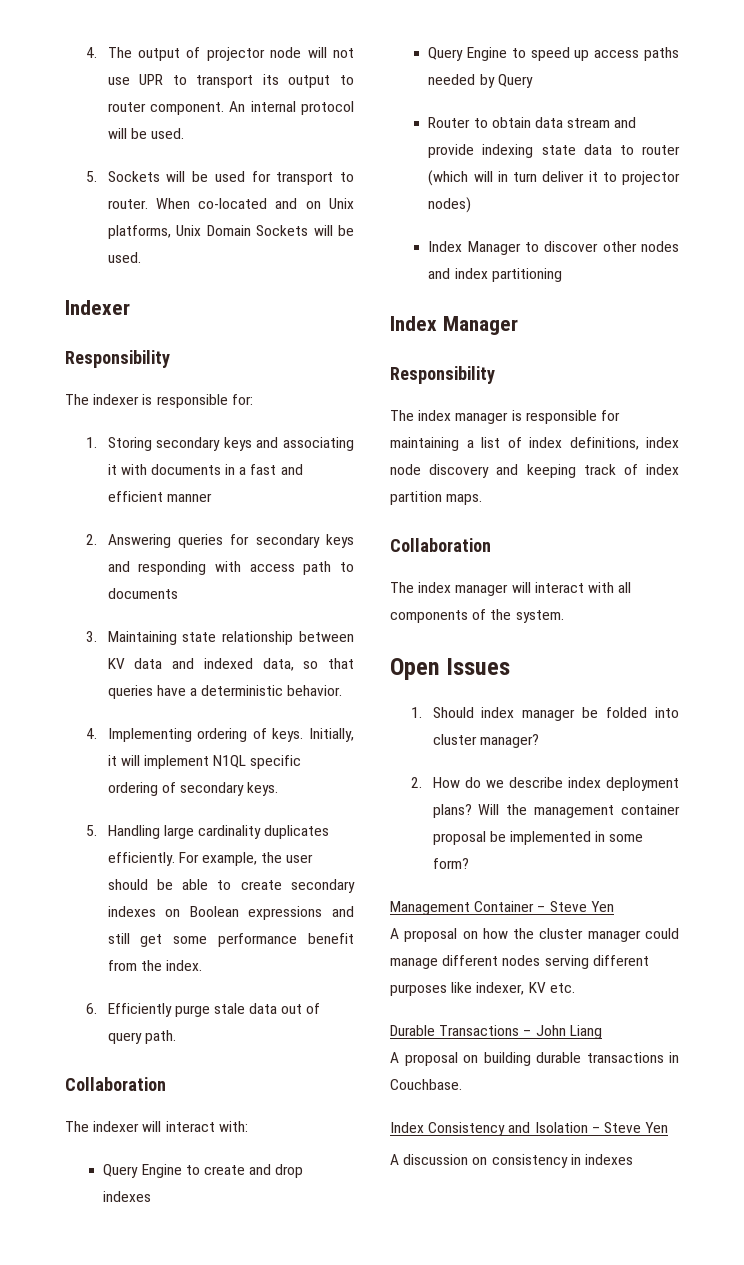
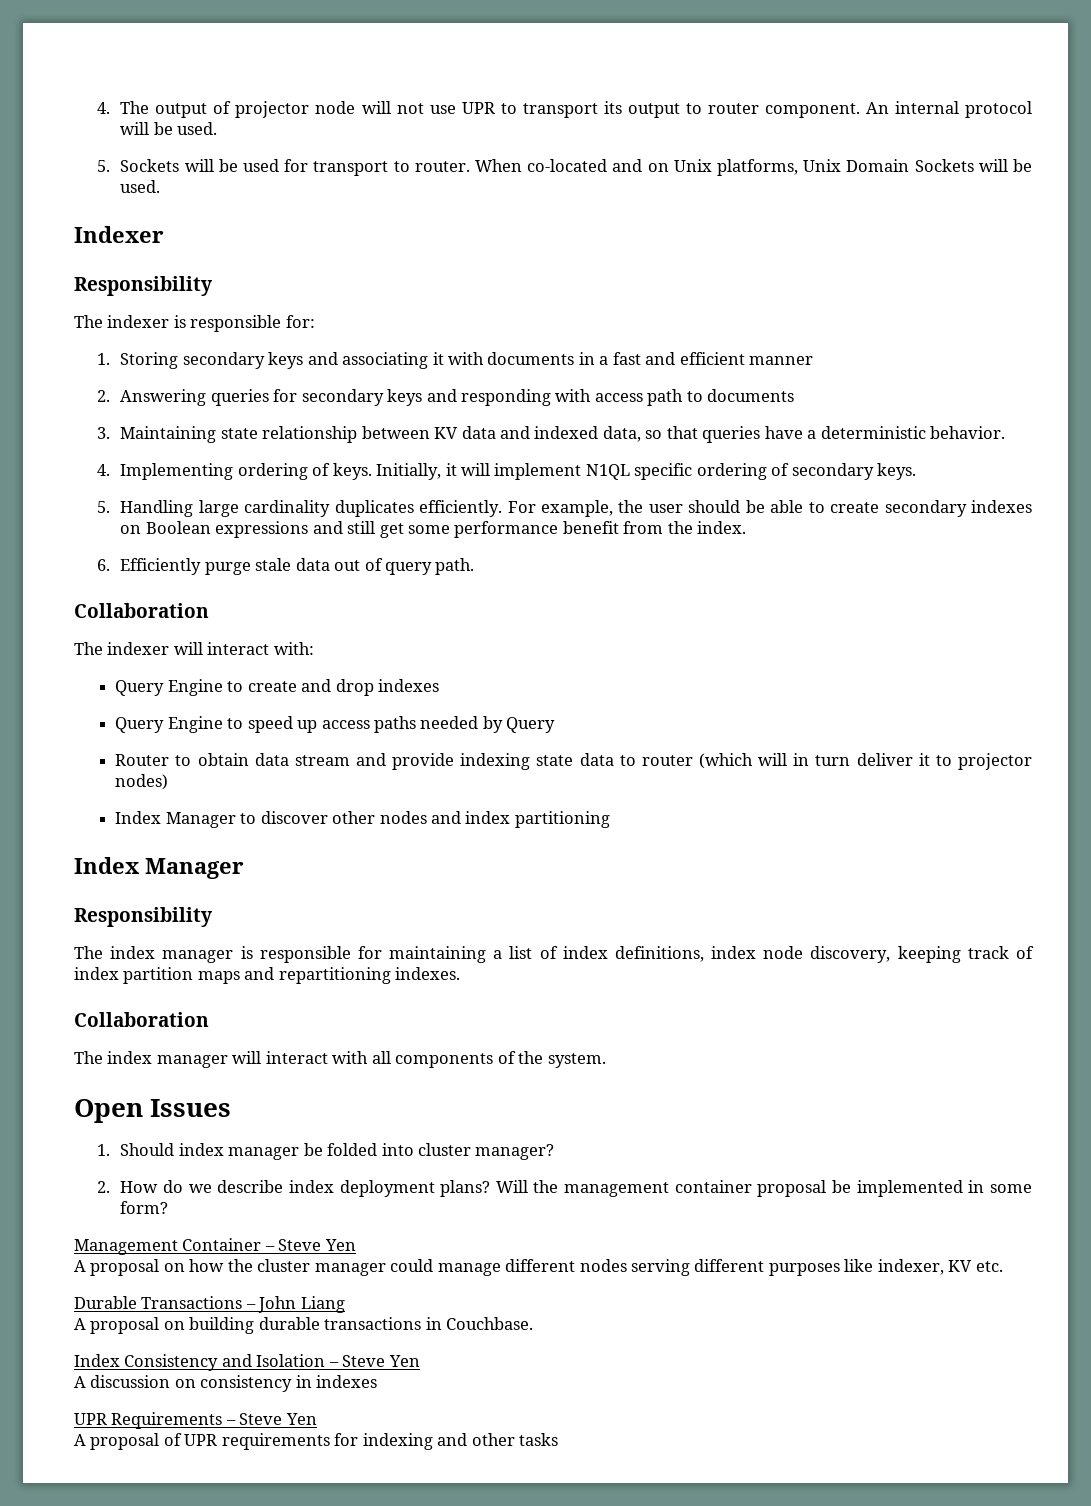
- The index manager is responsible for maintaining a list of index definitions, index node discovery and keeping track of index partition maps.
+ The index manager is responsible for maintaining a list of index definitions, index node discovery, keeping track of index partition maps and repartitioning indexes.
+ UPR Requirements – Steve Yen
+ A proposal of UPR requirements for indexing and other tasks

